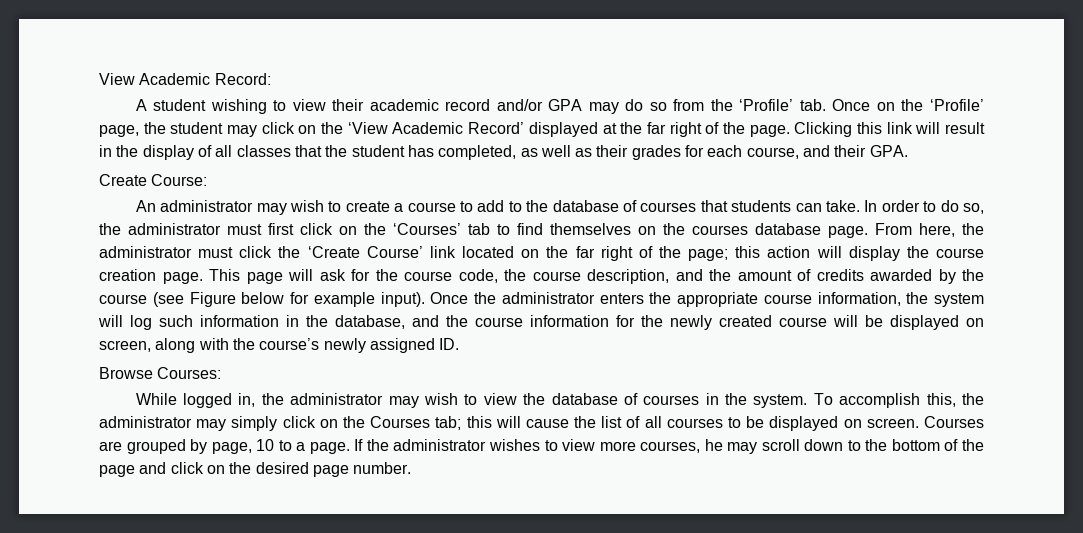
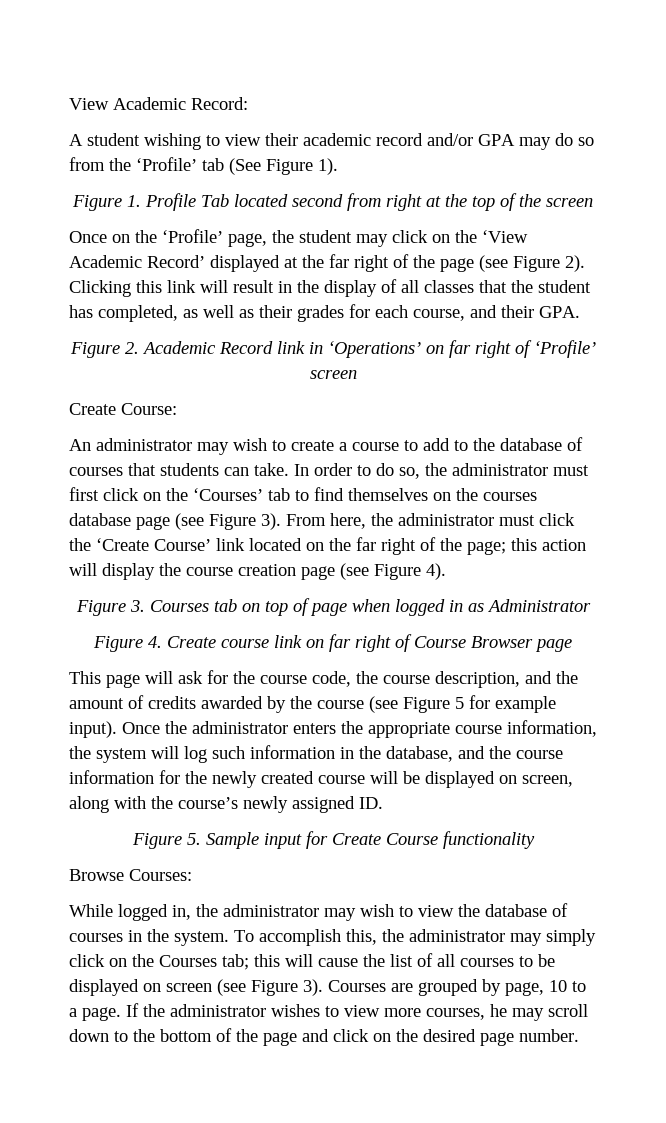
- A student wishing to view their academic record and/or GPA may do so from the ‘Profile’ tab. Once on the ‘Profile’ page, the student may click on the ‘View Academic Record’ displayed at the far right of the page.
+ A student wishing to view their academic record and/or GPA may do so from the ‘Profile’ tab (See Figure 1).
+ Figure 1. Profile Tab located second from right at the top of the screen
+ Once on the ‘Profile’ page, the student may click on the ‘View Academic Record’ displayed at the far right of the page (see Figure 2).
+ Figure 2. Academic Record link in ‘Operations’ on far right of ‘Profile’ screen
- In order to do so, the administrator must first click on the ‘Courses’ tab to find themselves on the courses database page.
+ In order to do so, the administrator must first click on the ‘Courses’ tab to find themselves on the courses database page (see Figure 3).
- From here, the administrator must click the ‘Create Course’ link located on the far right of the page; this action will display the course creation page. This page will ask for the course code, the course description, and the amount of credits awarded by the course (see Figure below for example input).
+ From here, the administrator must click the ‘Create Course’ link located on the far right of the page; this action will display the course creation page (see Figure 4).
+ Figure 3. Courses tab on top of page when logged in as Administrator
+ Figure 4. Create course link on far right of Course Browser page
+ This page will ask for the course code, the course description, and the amount of credits awarded by the course (see Figure 5 for example input).
+ Figure 5. Sample input for Create Course functionality
- To accomplish this, the administrator may simply click on the Courses tab; this will cause the list of all courses to be displayed on screen.
+ To accomplish this, the administrator may simply click on the Courses tab; this will cause the list of all courses to be displayed on screen (see Figure 3).

